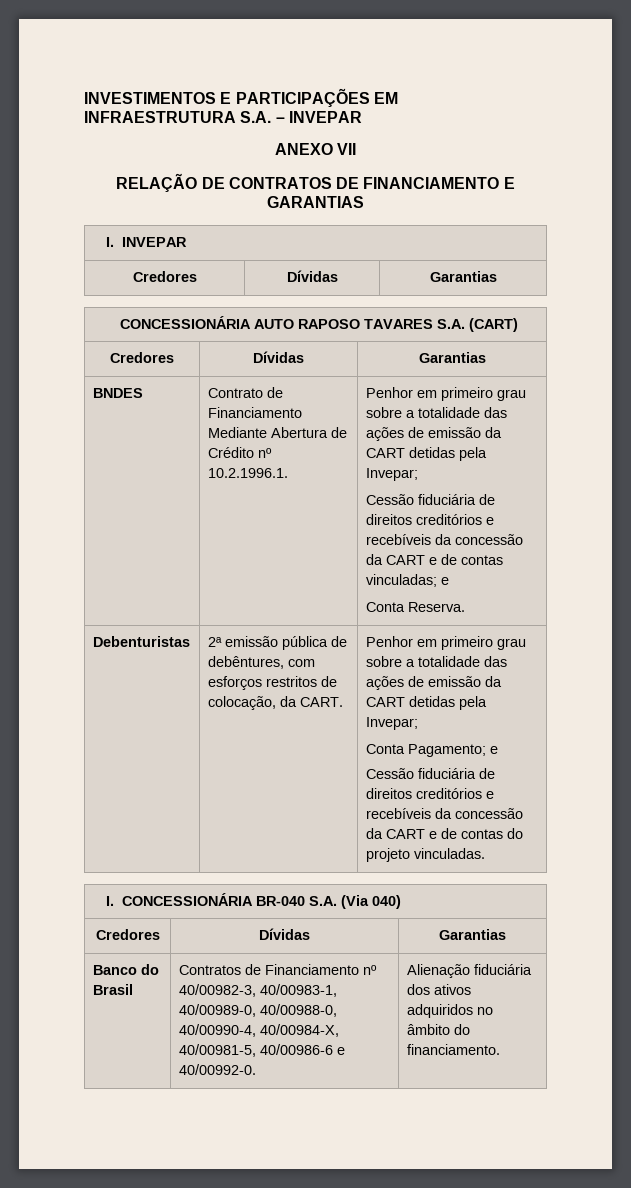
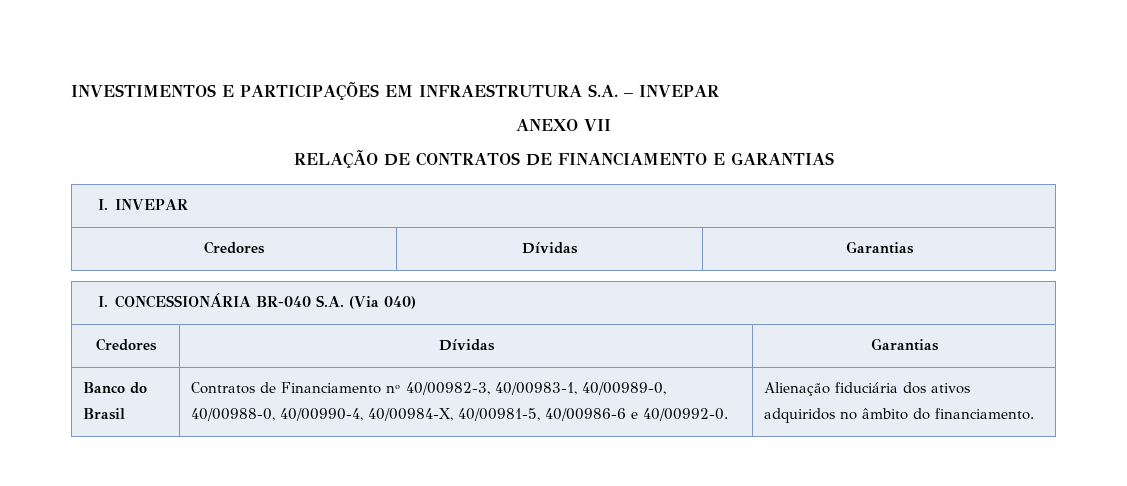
- CONCESSIONÁRIA AUTO RAPOSO TAVARES S.A. (CART)
- Credores | Dívidas | Garantias
- BNDES | Contrato de Financiamento Mediante Abertura de Crédito nº 10.2.1996.1. | Penhor em primeiro grau sobre a totalidade das ações de emissão da CART detidas pela Invepar;
- Cessão fiduciária de direitos creditórios e recebíveis da concessão da CART e de contas vinculadas; e
- Conta Reserva.
- Debenturistas | 2ª emissão pública de debêntures, com esforços restritos de colocação, da CART. | Penhor em primeiro grau sobre a totalidade das ações de emissão da CART detidas pela Invepar;
- Conta Pagamento; e
- Cessão fiduciária de direitos creditórios e recebíveis da concessão da CART e de contas do projeto vinculadas.

